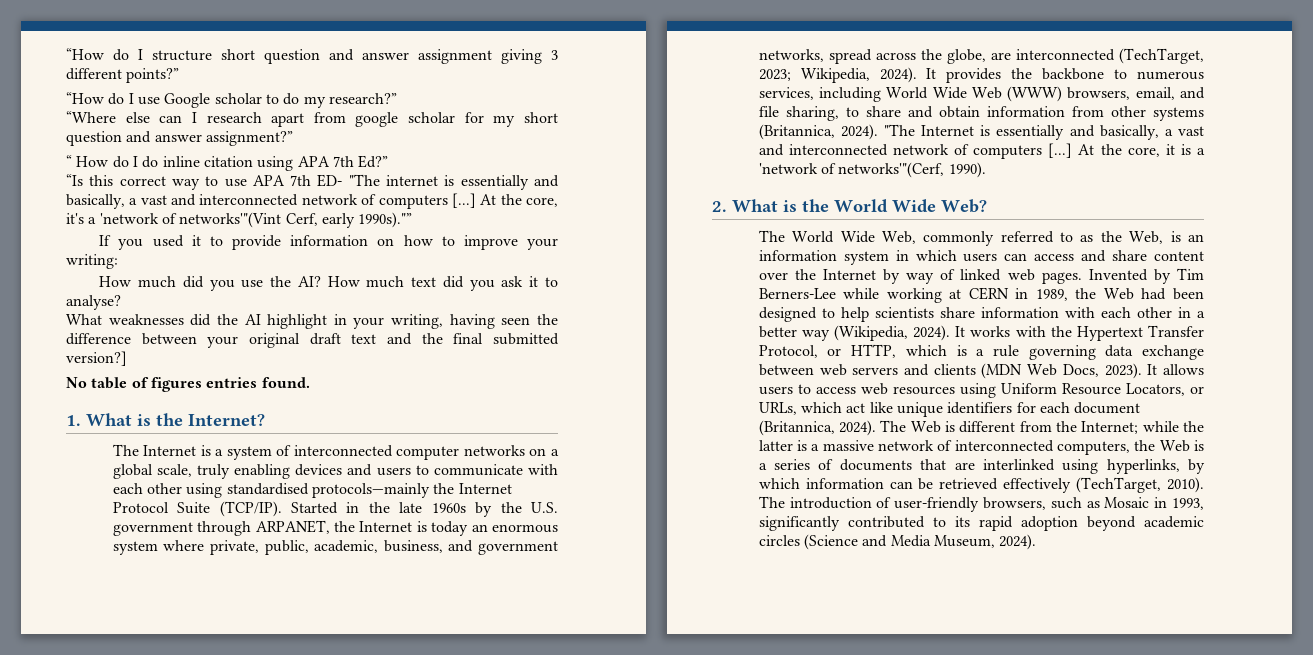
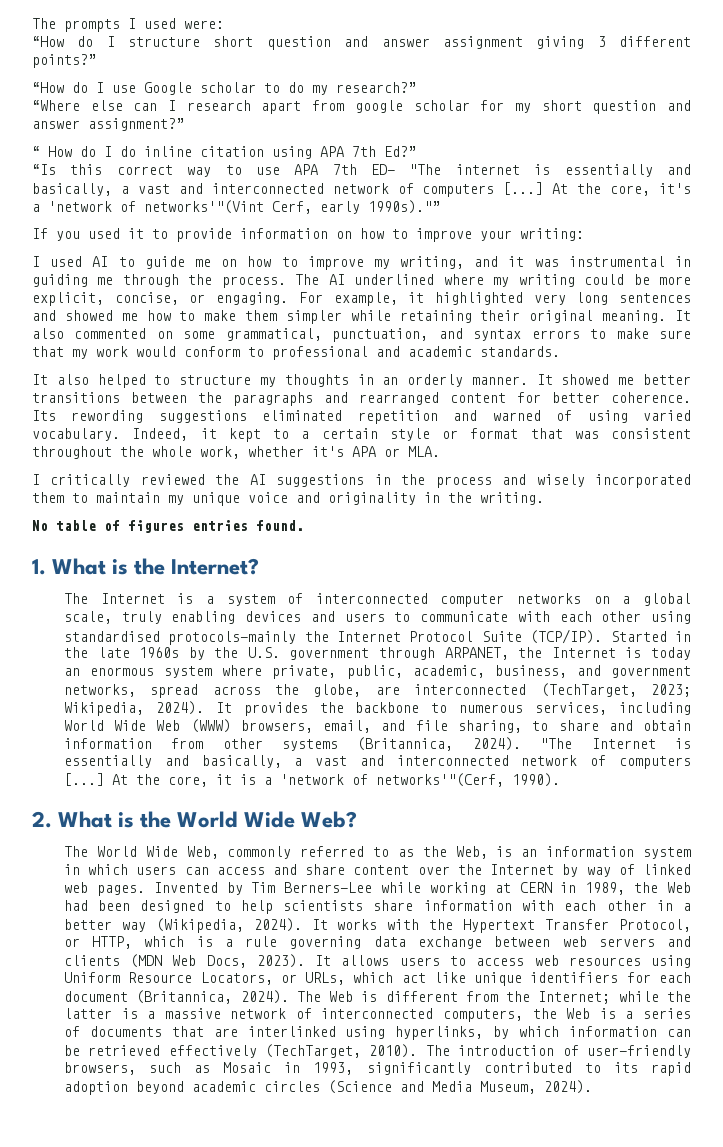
+ The prompts I used were:
- How much did you use the AI? How much text did you ask it to analyse?
- What weaknesses did the AI highlight in your writing, having seen the difference between your original draft text and the final submitted version?]
+ I used AI to guide me on how to improve my writing, and it was instrumental in guiding me through the process. The AI underlined where my writing could be more explicit, concise, or engaging. For example, it highlighted very long sentences and showed me how to make them simpler while retaining their original meaning. It also commented on some grammatical, punctuation, and syntax errors to make sure that my work would conform to professional and academic standards.
+ It also helped to structure my thoughts in an orderly manner. It showed me better transitions between the paragraphs and rearranged content for better coherence. Its rewording suggestions eliminated repetition and warned of using varied vocabulary. Indeed, it kept to a certain style or format that was consistent throughout the whole work, whether it's APA or MLA.
+ I critically reviewed the AI suggestions in the process and wisely incorporated them to maintain my unique voice and originality in the writing.

